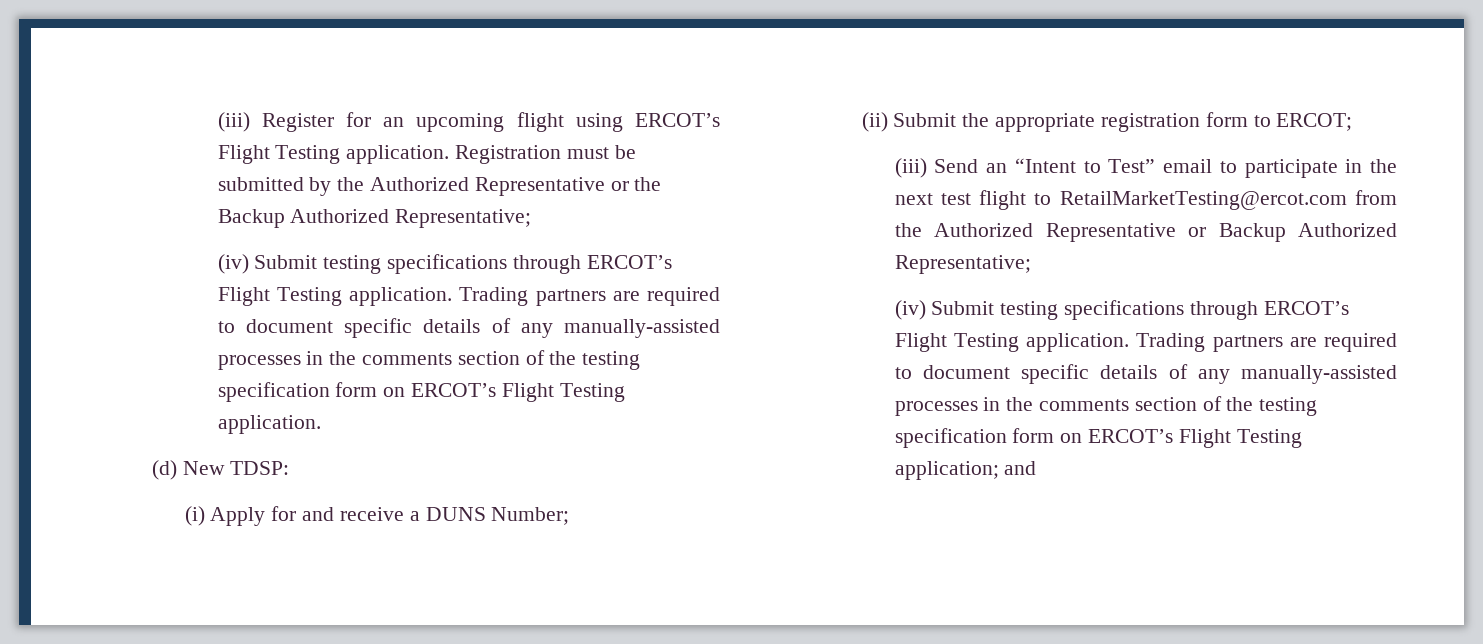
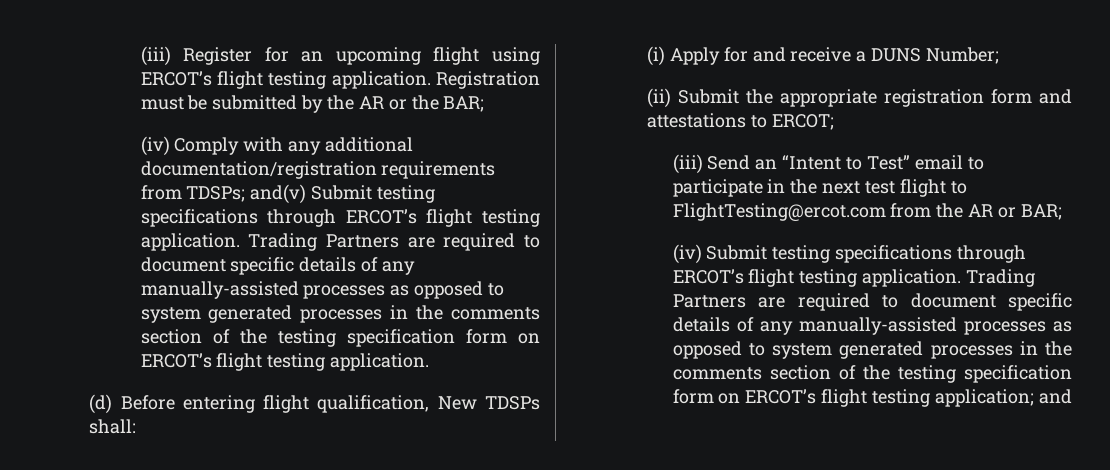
- (iii) Register for an upcoming flight using ERCOT’s Flight Testing application.
+ (iii) Register for an upcoming flight using ERCOT’s flight testing application.
- Registration must be submitted by the Authorized Representative or the Backup Authorized Representative;
- (iv) Submit testing specifications through ERCOT’s Flight Testing application. Trading partners are required to document specific details of any manually-assisted processes in the comments section of the testing specification form on ERCOT’s Flight Testing application.
+ Registration must be submitted by the AR or the BAR;
+ (iv) Comply with any additional documentation/registration requirements from TDSPs; and(v) Submit testing specifications through ERCOT’s flight testing application. Trading Partners are required to document specific details of any manually-assisted processes as opposed to system generated processes in the comments section of the testing specification form on ERCOT’s flight testing application.
- (d) New TDSP:
+ (d) Before entering flight qualification, New TDSPs shall:
- (ii) Submit the appropriate registration form to ERCOT;
+ (ii) Submit the appropriate registration form and attestations to ERCOT;
- (iii) Send an “Intent to Test” email to participate in the next test flight to RetailMarketTesting@ercot.com from the Authorized Representative or Backup Authorized Representative;
- (iv) Submit testing specifications through ERCOT’s Flight Testing application. Trading partners are required to document specific details of any manually-assisted processes in the comments section of the testing specification form on ERCOT’s Flight Testing application; and
+ (iii) Send an “Intent to Test” email to participate in the next test flight to FlightTesting@ercot.com from the AR or BAR;
+ (iv) Submit testing specifications through ERCOT’s flight testing application. Trading Partners are required to document specific details of any manually-assisted processes as opposed to system generated processes in the comments section of the testing specification form on ERCOT’s flight testing application; and

